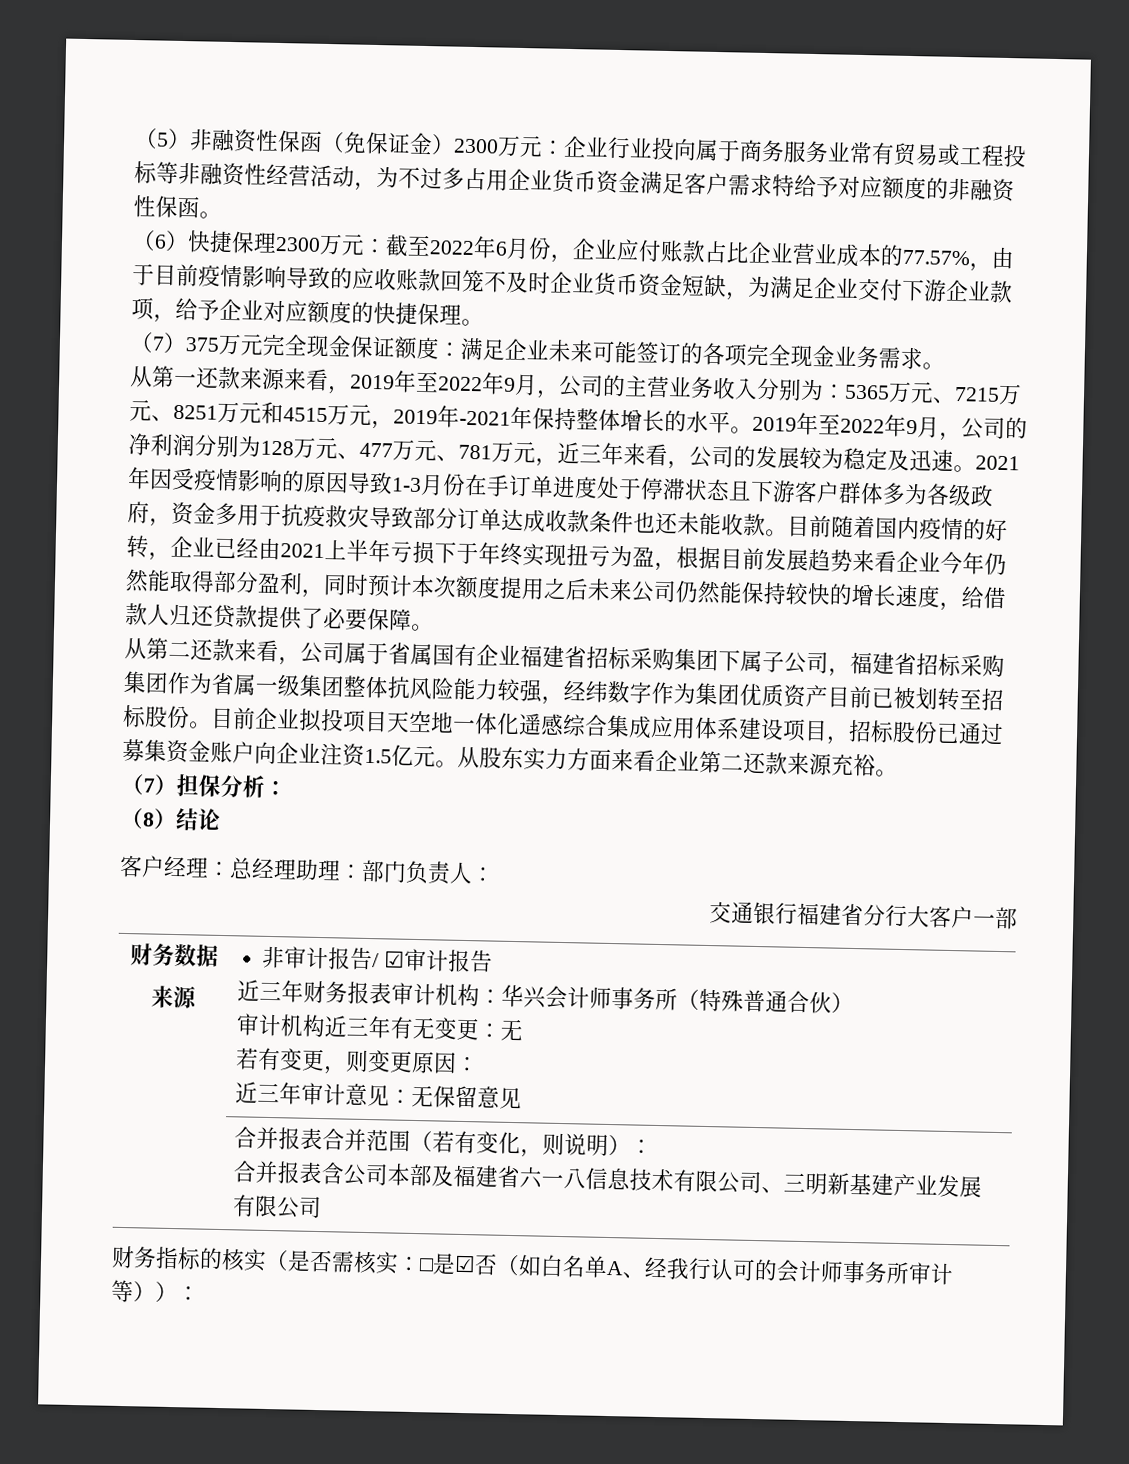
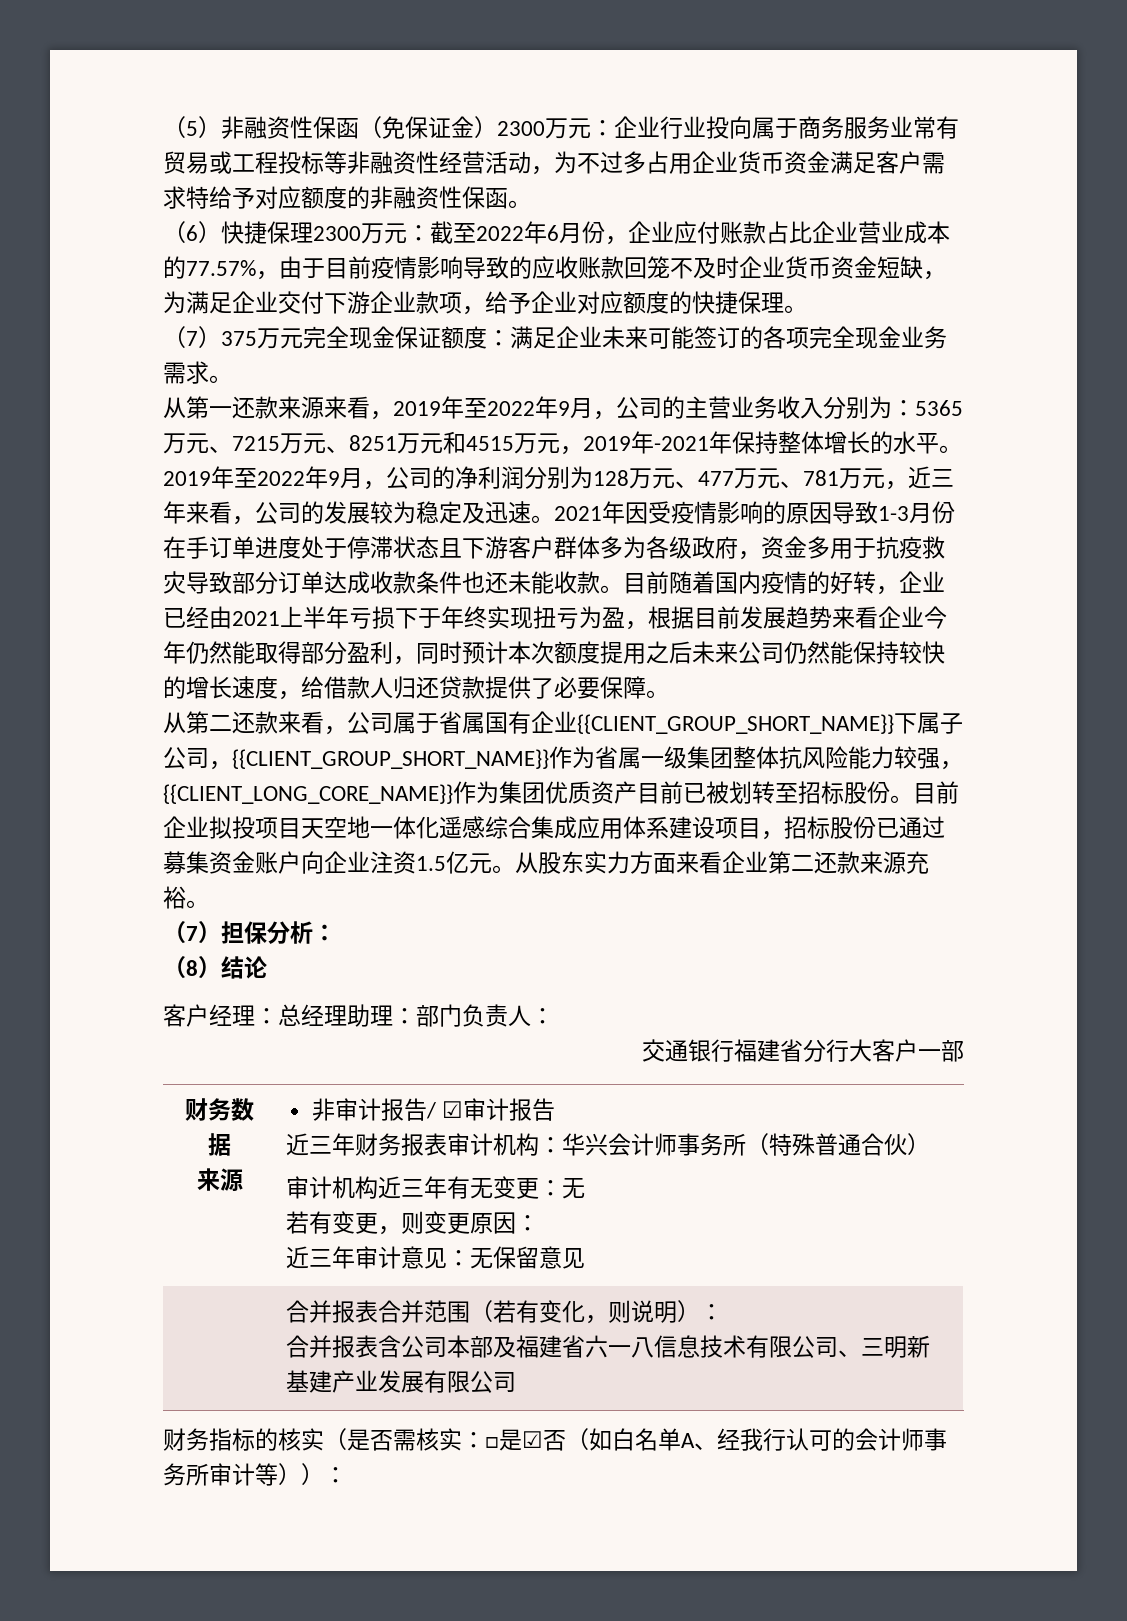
- 从第二还款来看，公司属于省属国有企业福建省招标采购集团下属子公司，福建省招标采购集团作为省属一级集团整体抗风险能力较强，经纬数字作为集团优质资产目前已被划转至招标股份。
+ 从第二还款来看，公司属于省属国有企业{{CLIENT_GROUP_SHORT_NAME}}下属子公司，{{CLIENT_GROUP_SHORT_NAME}}作为省属一级集团整体抗风险能力较强，{{CLIENT_LONG_CORE_NAME}}作为集团优质资产目前已被划转至招标股份。

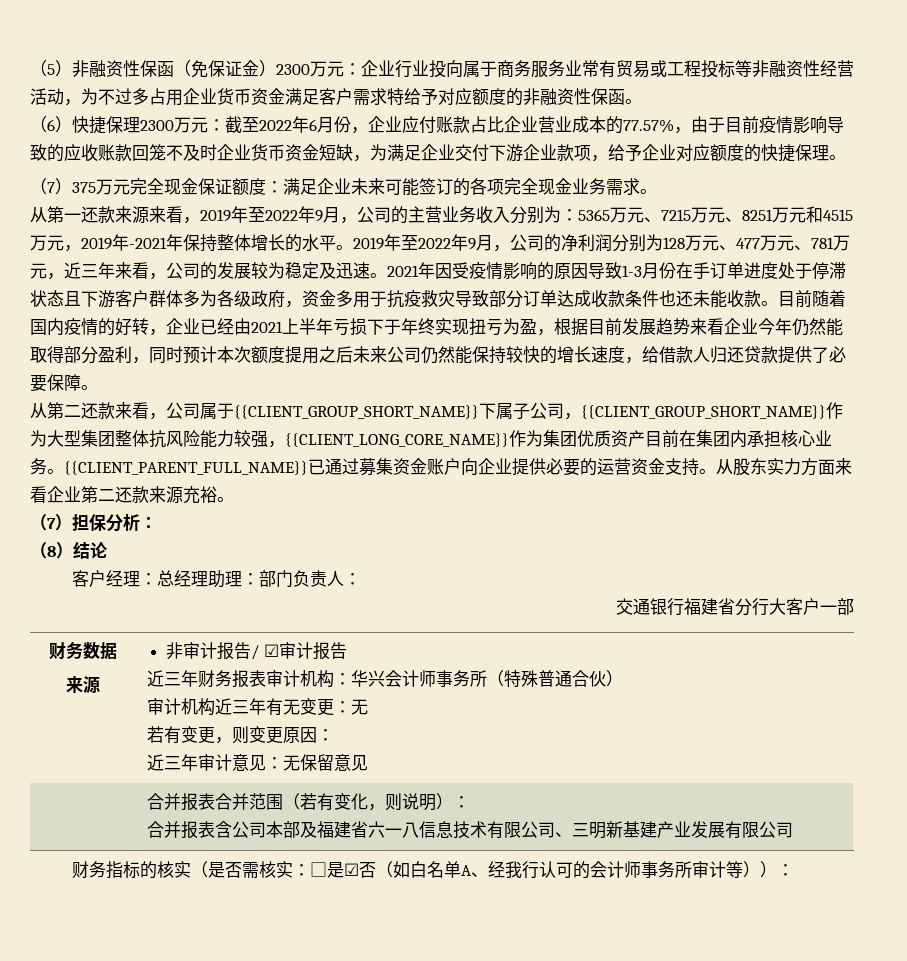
- 从第二还款来看，公司属于省属国有企业{{CLIENT_GROUP_SHORT_NAME}}下属子公司，{{CLIENT_GROUP_SHORT_NAME}}作为省属一级集团整体抗风险能力较强，{{CLIENT_LONG_CORE_NAME}}作为集团优质资产目前已被划转至招标股份。目前企业拟投项目天空地一体化遥感综合集成应用体系建设项目，招标股份已通过募集资金账户向企业注资1.5亿元。
+ 从第二还款来看，公司属于{{CLIENT_GROUP_SHORT_NAME}}下属子公司，{{CLIENT_GROUP_SHORT_NAME}}作为大型集团整体抗风险能力较强，{{CLIENT_LONG_CORE_NAME}}作为集团优质资产目前在集团内承担核心业务。{{CLIENT_PARENT_FULL_NAME}}已通过募集资金账户向企业提供必要的运营资金支持。

